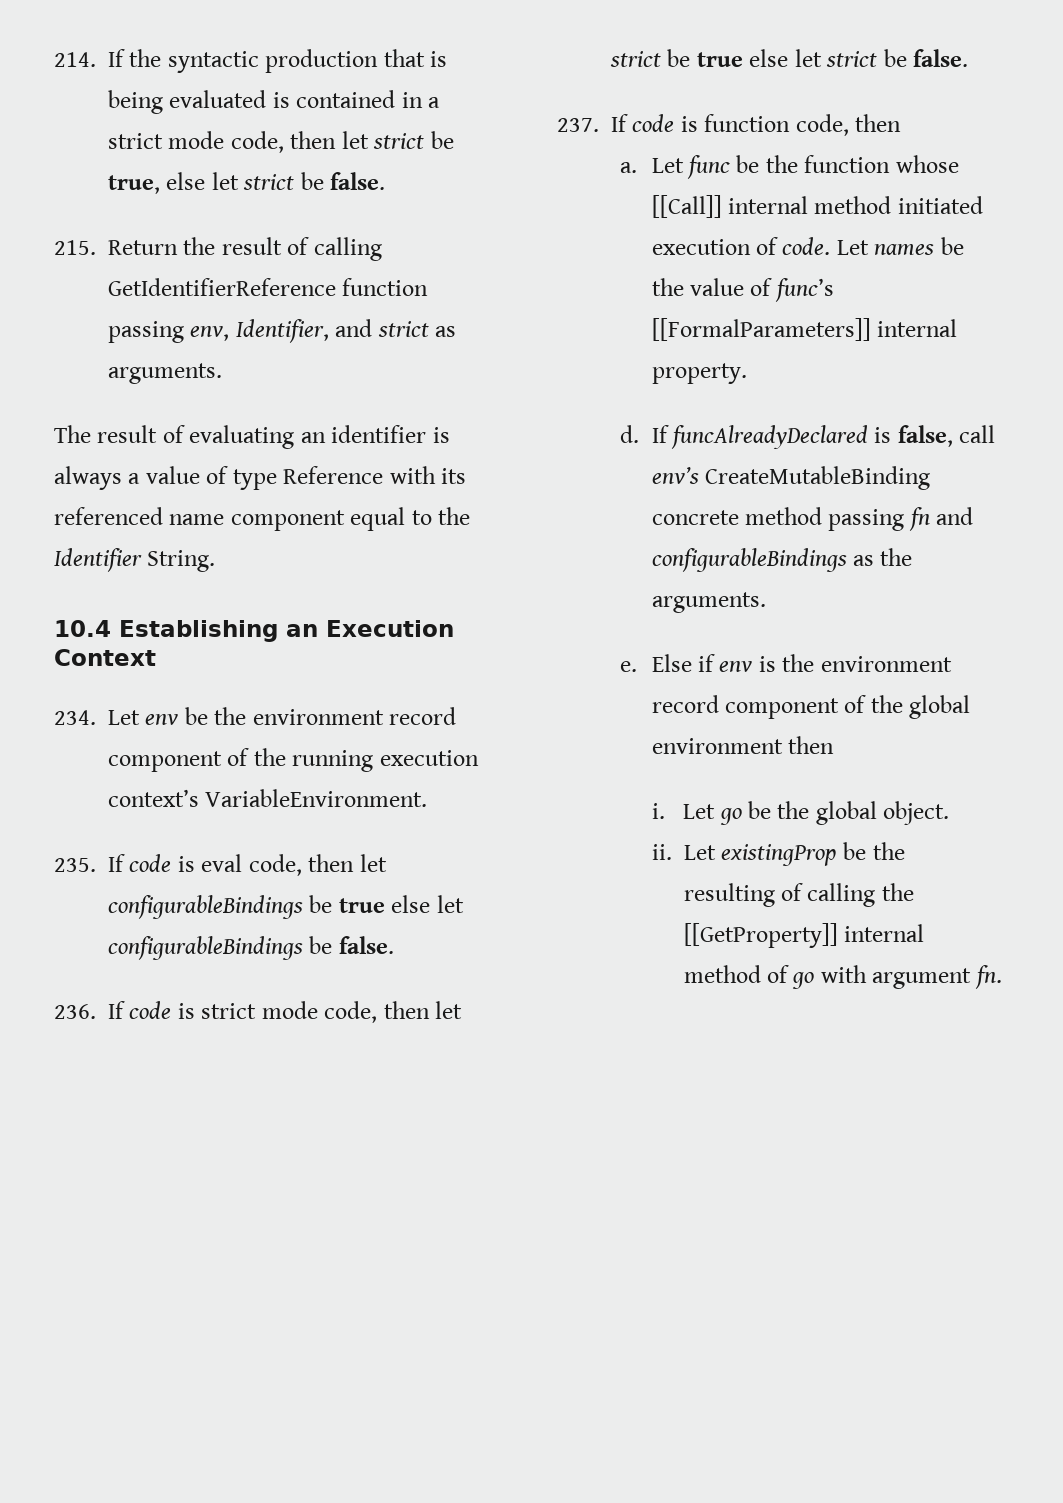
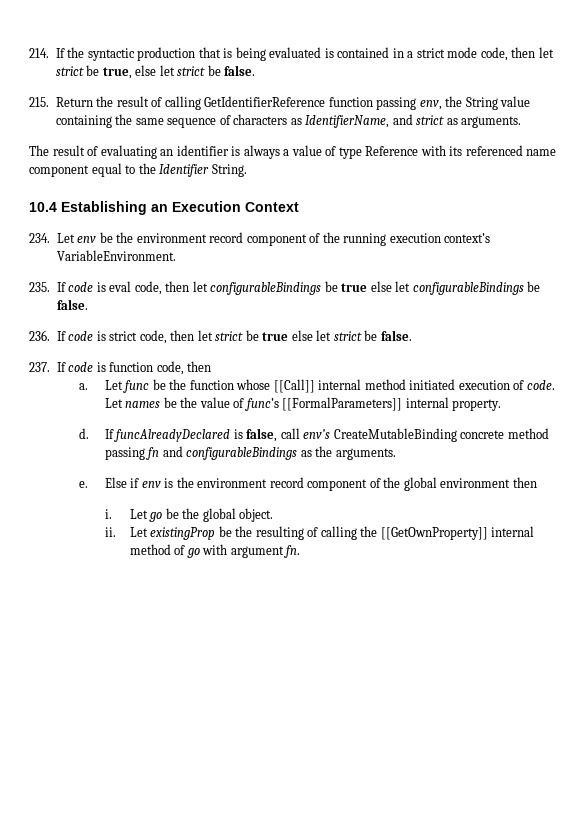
- 215. Return the result of calling GetIdentifierReference function passing env, Identifier, and strict as arguments.
+ 215. Return the result of calling GetIdentifierReference function passing env, the String value containing the same sequence of characters as IdentifierName, and strict as arguments.
- 236. If code is strict mode code, then let strict be true else let strict be false.
+ 236. If code is strict code, then let strict be true else let strict be false.
- Let existingProp be the resulting of calling the [[GetProperty]] internal method of go with argument fn.
+ Let existingProp be the resulting of calling the [[GetOwnProperty]] internal method of go with argument fn.

